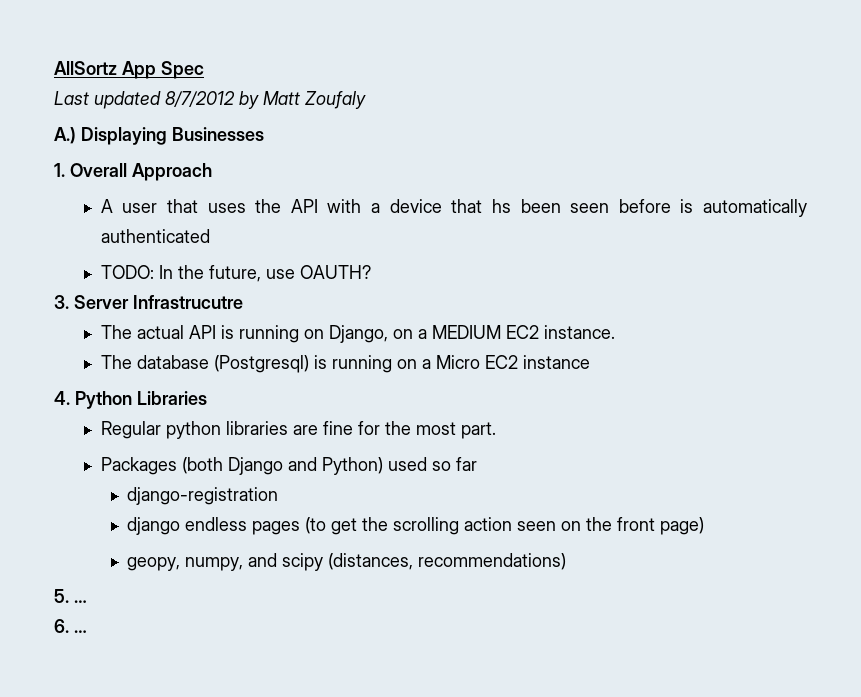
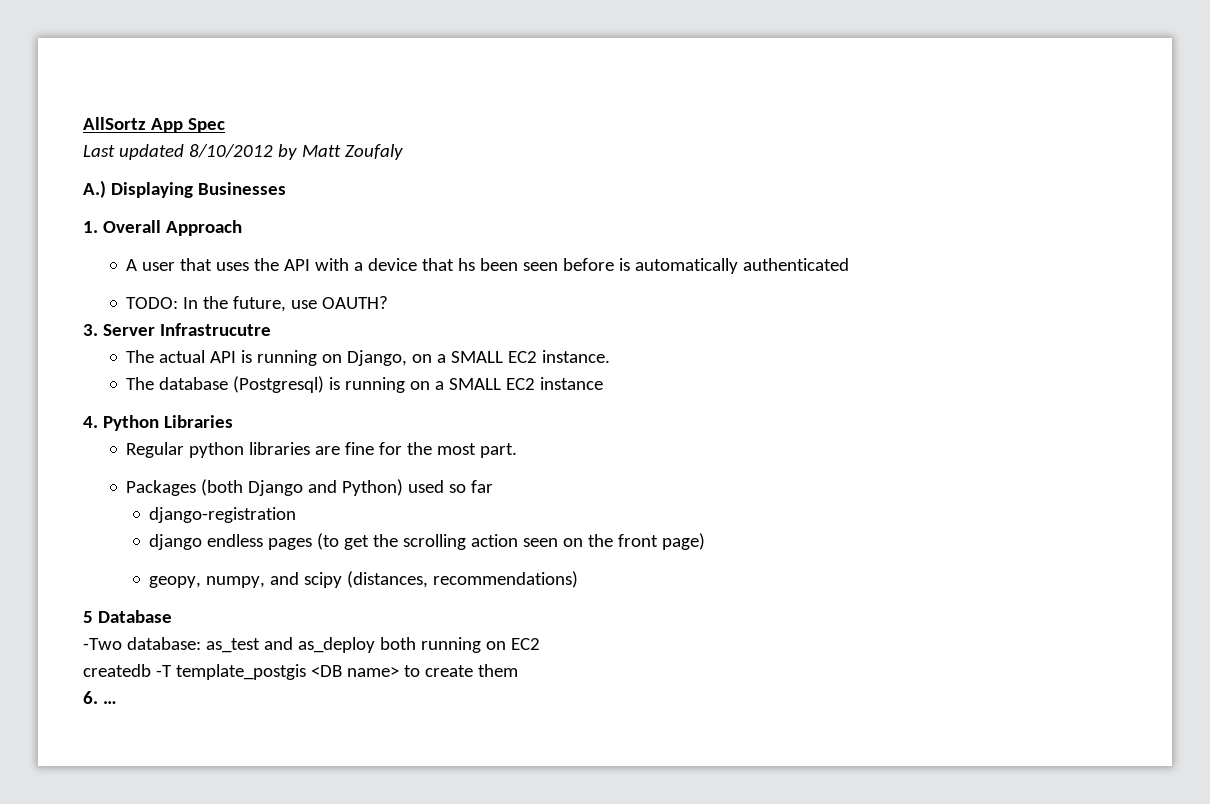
- Last updated 8/7/2012 by Matt Zoufaly
+ Last updated 8/10/2012 by Matt Zoufaly
- The actual API is running on Django, on a MEDIUM EC2 instance.
+ The actual API is running on Django, on a SMALL EC2 instance.
- The database (Postgresql) is running on a Micro EC2 instance
+ The database (Postgresql) is running on a SMALL EC2 instance
- 5. …
+ 5 Database
+ -Two database: as_test and as_deploy both running on EC2
+ createdb -T template_postgis <DB name> to create them

